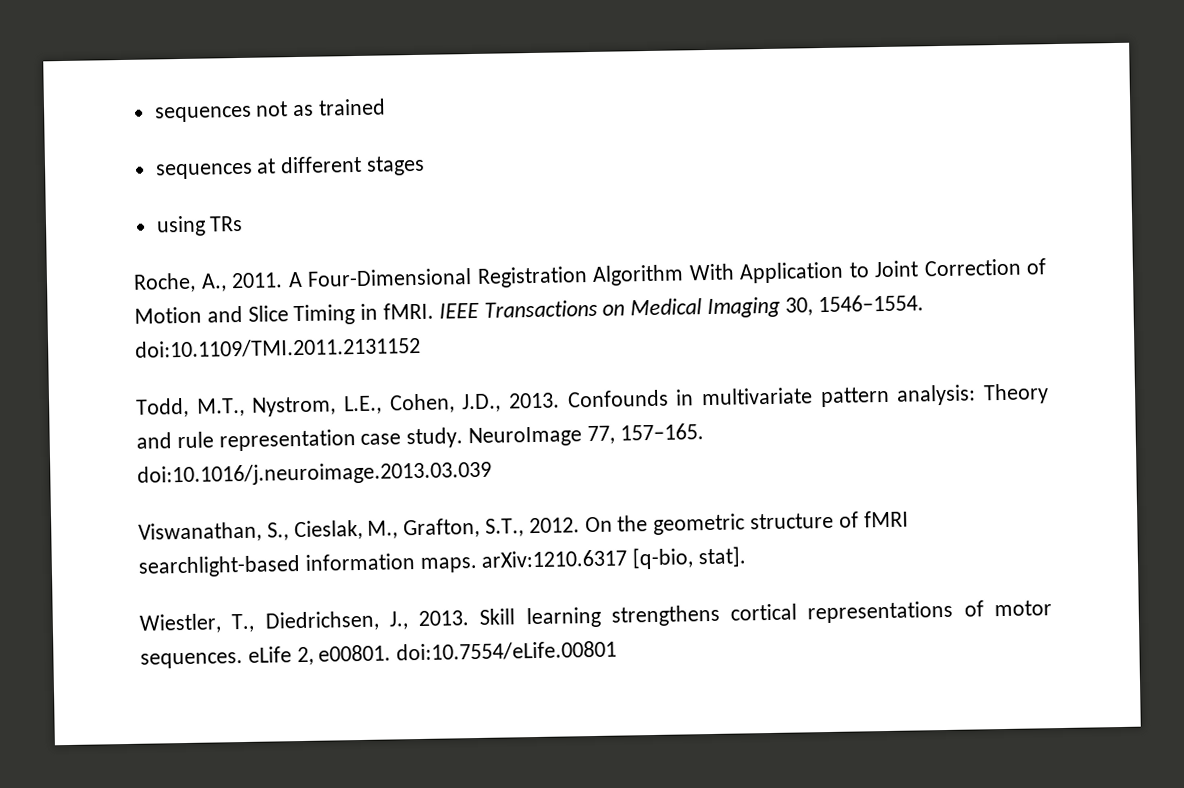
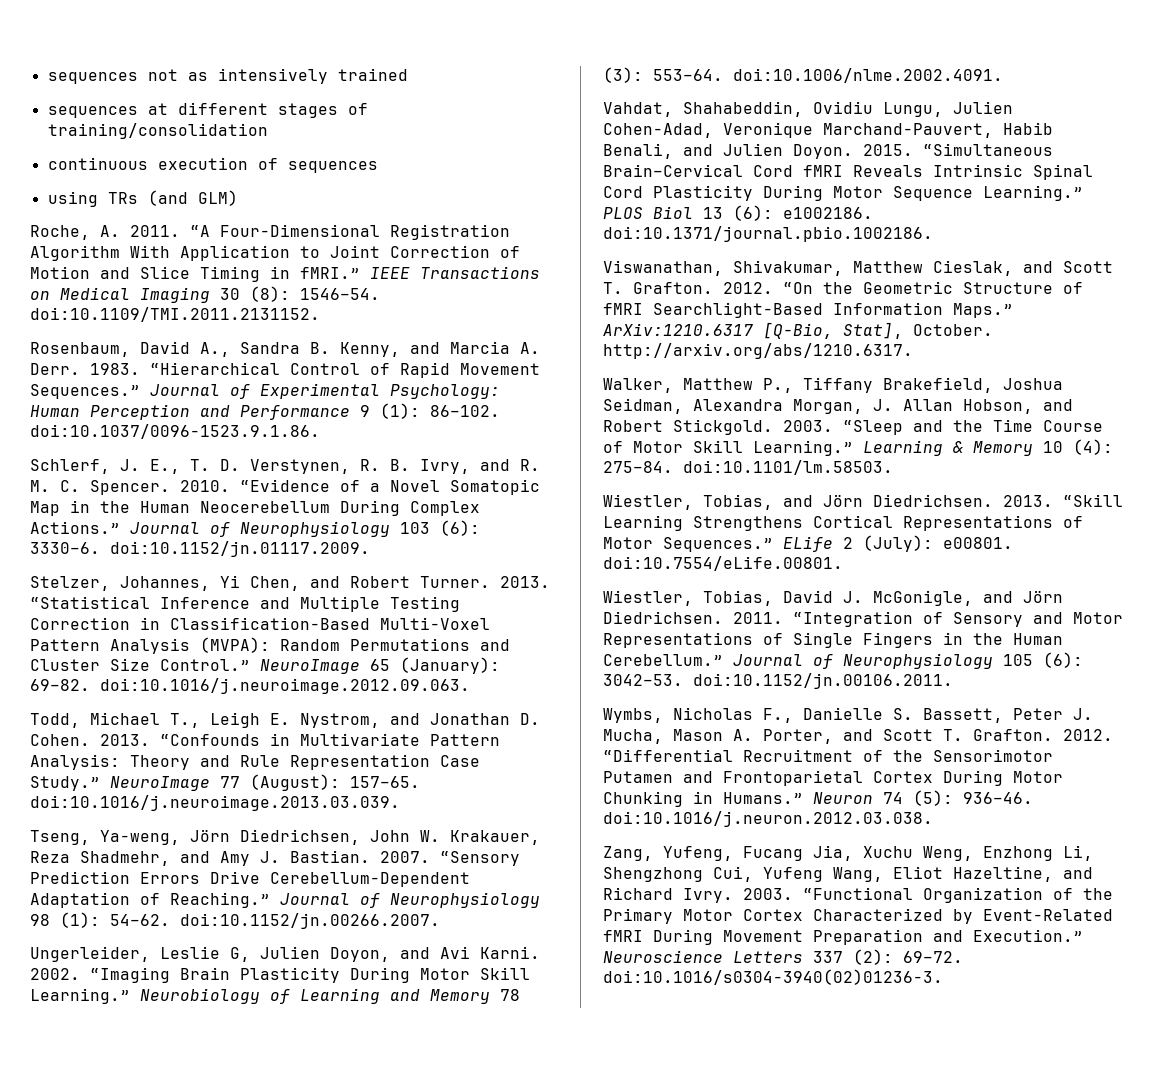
- sequences not as trained
+ sequences not as intensively trained
- sequences at different stages
+ sequences at different stages of training/consolidation
+ continuous execution of sequences
- using TRs
+ using TRs (and GLM)
- Roche, A., 2011. A Four-Dimensional Registration Algorithm With Application to Joint Correction of Motion and Slice Timing in fMRI.
+ Roche, A. 2011. “A Four-Dimensional Registration Algorithm With Application to Joint Correction of Motion and Slice Timing in fMRI.”
- IEEE Transactions on Medical Imaging 30, 1546–1554. doi:10.1109/TMI.2011.2131152
- Todd, M.T., Nystrom, L.E., Cohen, J.D., 2013. Confounds in multivariate pattern analysis: Theory and rule representation case study. NeuroImage 77, 157–165. doi:10.1016/j.neuroimage.2013.03.039
- Viswanathan, S., Cieslak, M., Grafton, S.T., 2012. On the geometric structure of fMRI searchlight-based information maps. arXiv:1210.6317 [q-bio, stat].
- Wiestler, T., Diedrichsen, J., 2013. Skill learning strengthens cortical representations of motor sequences. eLife 2, e00801. doi:10.7554/eLife.00801
+ IEEE Transactions on Medical Imaging 30 (8): 1546–54. doi:10.1109/TMI.2011.2131152.
+ Rosenbaum, David A., Sandra B. Kenny, and Marcia A. Derr. 1983. “Hierarchical Control of Rapid Movement Sequences.” Journal of Experimental Psychology: Human Perception and Performance 9 (1): 86–102. doi:10.1037/0096-1523.9.1.86.
+ Schlerf, J. E., T. D. Verstynen, R. B. Ivry, and R. M. C. Spencer. 2010. “Evidence of a Novel Somatopic Map in the Human Neocerebellum During Complex Actions.” Journal of Neurophysiology 103 (6): 3330–6. doi:10.1152/jn.01117.2009.
+ Stelzer, Johannes, Yi Chen, and Robert Turner. 2013. “Statistical Inference and Multiple Testing Correction in Classification-Based Multi-Voxel Pattern Analysis (MVPA): Random Permutations and Cluster Size Control.” NeuroImage 65 (January): 69–82. doi:10.1016/j.neuroimage.2012.09.063.
+ Todd, Michael T., Leigh E. Nystrom, and Jonathan D. Cohen. 2013. “Confounds in Multivariate Pattern Analysis: Theory and Rule Representation Case Study.” NeuroImage 77 (August): 157–65. doi:10.1016/j.neuroimage.2013.03.039.
+ Tseng, Ya-weng, Jörn Diedrichsen, John W. Krakauer, Reza Shadmehr, and Amy J. Bastian. 2007. “Sensory Prediction Errors Drive Cerebellum-Dependent Adaptation of Reaching.” Journal of Neurophysiology 98 (1): 54–62. doi:10.1152/jn.00266.2007.
+ Ungerleider, Leslie G, Julien Doyon, and Avi Karni. 2002. “Imaging Brain Plasticity During Motor Skill Learning.” Neurobiology of Learning and Memory 78 (3): 553–64. doi:10.1006/nlme.2002.4091.
+ Vahdat, Shahabeddin, Ovidiu Lungu, Julien Cohen-Adad, Veronique Marchand-Pauvert, Habib Benali, and Julien Doyon. 2015. “Simultaneous Brain–Cervical Cord fMRI Reveals Intrinsic Spinal Cord Plasticity During Motor Sequence Learning.” PLOS Biol 13 (6): e1002186. doi:10.1371/journal.pbio.1002186.
+ Viswanathan, Shivakumar, Matthew Cieslak, and Scott T. Grafton. 2012. “On the Geometric Structure of fMRI Searchlight-Based Information Maps.” ArXiv:1210.6317 [Q-Bio, Stat], October. http://arxiv.org/abs/1210.6317.
+ Walker, Matthew P., Tiffany Brakefield, Joshua Seidman, Alexandra Morgan, J. Allan Hobson, and Robert Stickgold. 2003. “Sleep and the Time Course of Motor Skill Learning.” Learning & Memory 10 (4): 275–84. doi:10.1101/lm.58503.
+ Wiestler, Tobias, and Jörn Diedrichsen. 2013. “Skill Learning Strengthens Cortical Representations of Motor Sequences.” ELife 2 (July): e00801. doi:10.7554/eLife.00801.
+ Wiestler, Tobias, David J. McGonigle, and Jörn Diedrichsen. 2011. “Integration of Sensory and Motor Representations of Single Fingers in the Human Cerebellum.” Journal of Neurophysiology 105 (6): 3042–53. doi:10.1152/jn.00106.2011.
+ Wymbs, Nicholas F., Danielle S. Bassett, Peter J. Mucha, Mason A. Porter, and Scott T. Grafton. 2012. “Differential Recruitment of the Sensorimotor Putamen and Frontoparietal Cortex During Motor Chunking in Humans.” Neuron 74 (5): 936–46. doi:10.1016/j.neuron.2012.03.038.
+ Zang, Yufeng, Fucang Jia, Xuchu Weng, Enzhong Li, Shengzhong Cui, Yufeng Wang, Eliot Hazeltine, and Richard Ivry. 2003. “Functional Organization of the Primary Motor Cortex Characterized by Event-Related fMRI During Movement Preparation and Execution.” Neuroscience Letters 337 (2): 69–72. doi:10.1016/s0304-3940(02)01236-3.

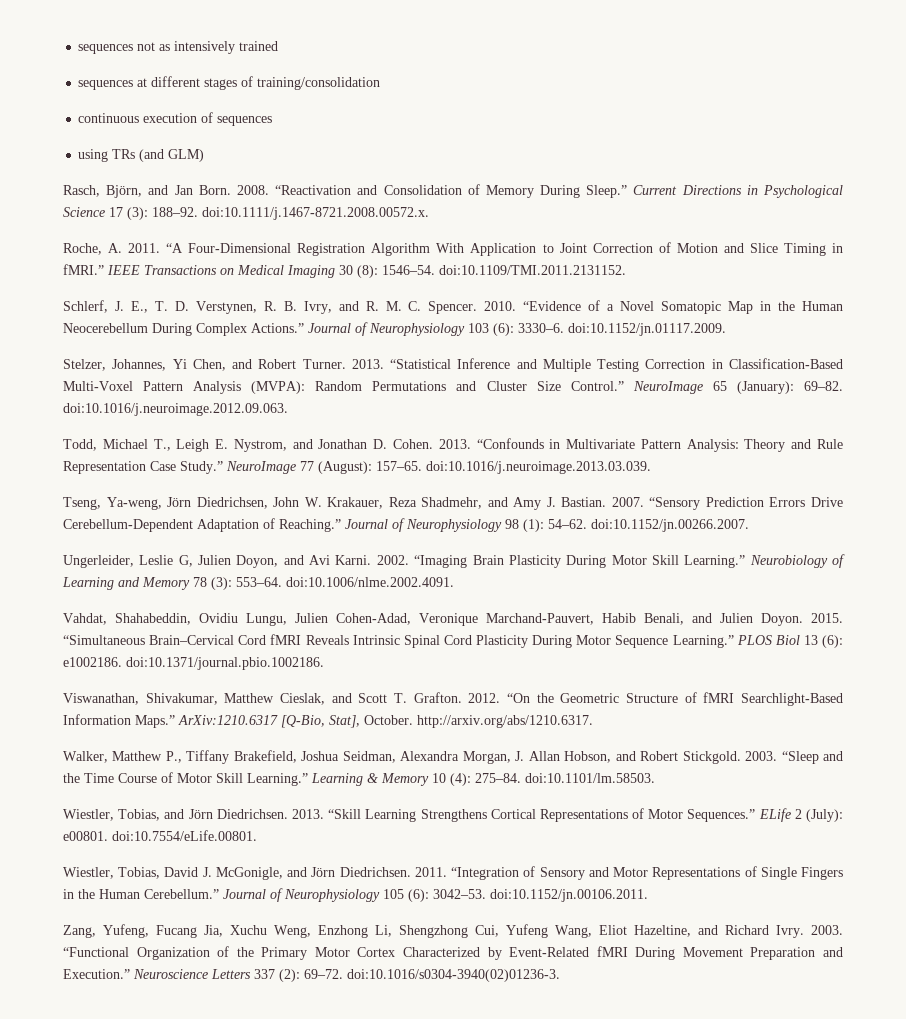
+ Rasch, Björn, and Jan Born. 2008. “Reactivation and Consolidation of Memory During Sleep.” Current Directions in Psychological Science 17 (3): 188–92. doi:10.1111/j.1467-8721.2008.00572.x.
- Rosenbaum, David A., Sandra B. Kenny, and Marcia A. Derr. 1983. “Hierarchical Control of Rapid Movement Sequences.” Journal of Experimental Psychology: Human Perception and Performance 9 (1): 86–102. doi:10.1037/0096-1523.9.1.86.
- Wymbs, Nicholas F., Danielle S. Bassett, Peter J. Mucha, Mason A. Porter, and Scott T. Grafton. 2012. “Differential Recruitment of the Sensorimotor Putamen and Frontoparietal Cortex During Motor Chunking in Humans.” Neuron 74 (5): 936–46. doi:10.1016/j.neuron.2012.03.038.

